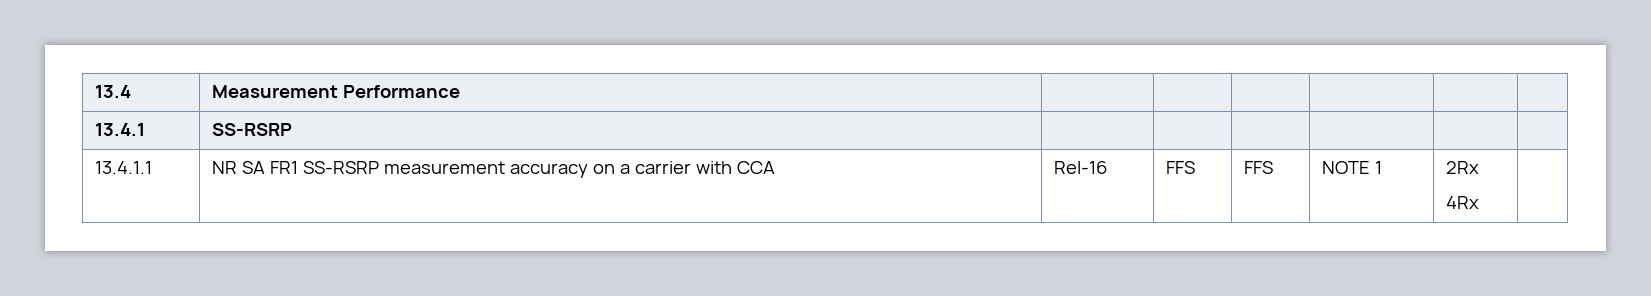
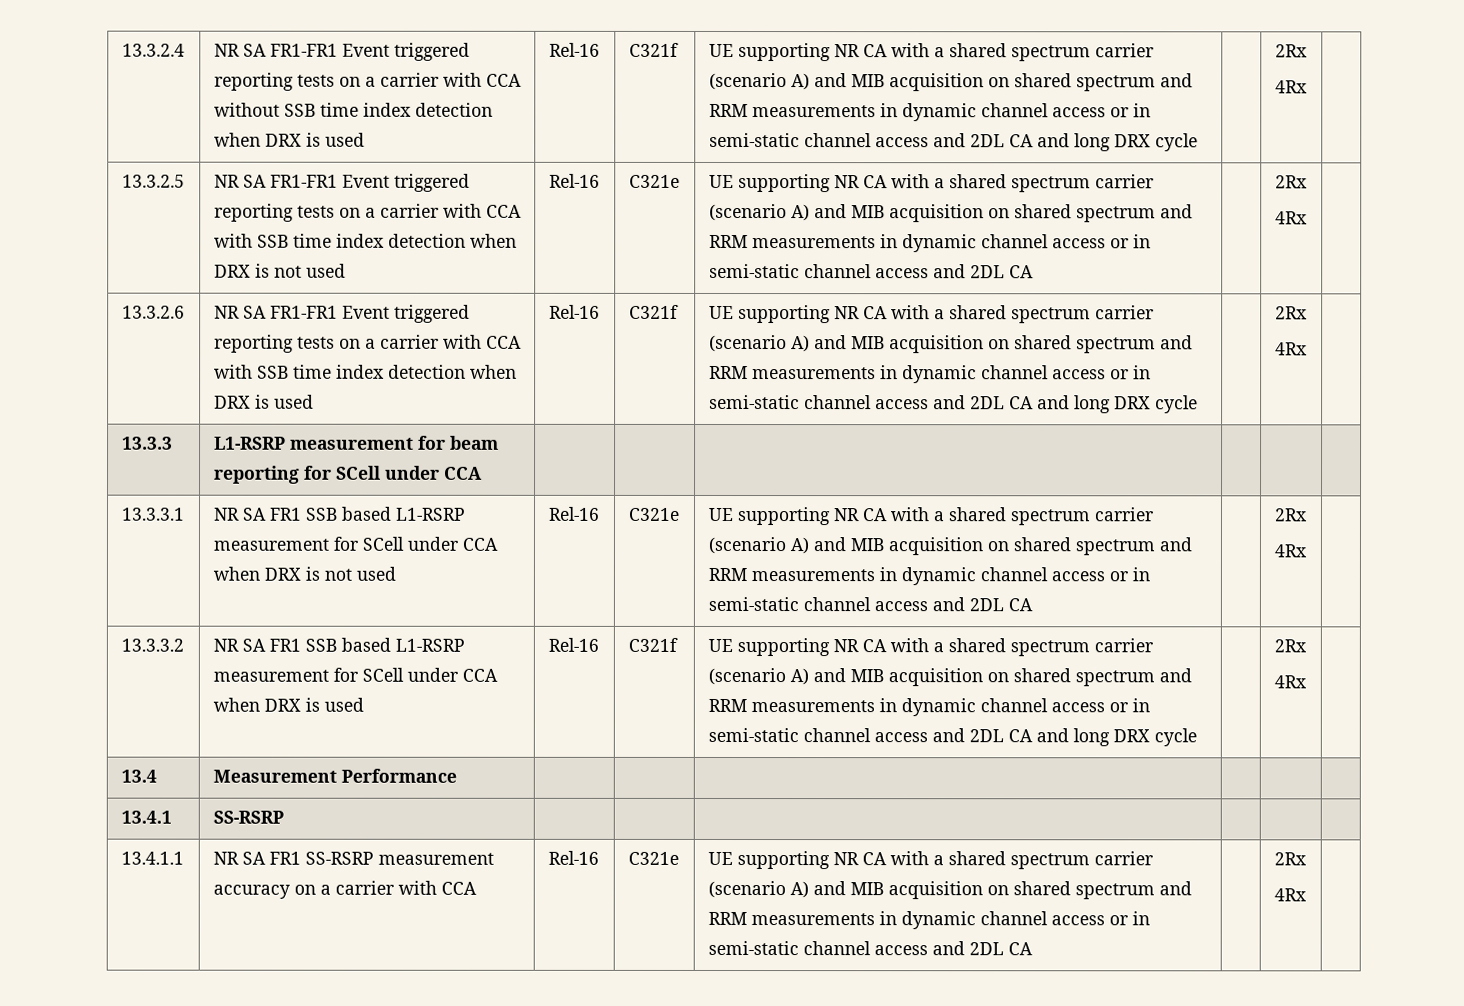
+ 13.3.2.4 | NR SA FR1-FR1 Event triggered reporting tests on a carrier with CCA without SSB time index detection when DRX is used | Rel-16 | C321f | UE supporting NR CA with a shared spectrum carrier (scenario A) and MIB acquisition on shared spectrum and RRM measurements in dynamic channel access or in semi-static channel access and 2DL CA and long DRX cycle | | 2Rx
+ 4Rx |
+ 13.3.2.5 | NR SA FR1-FR1 Event triggered reporting tests on a carrier with CCA with SSB time index detection when DRX is not used | Rel-16 | C321e | UE supporting NR CA with a shared spectrum carrier (scenario A) and MIB acquisition on shared spectrum and RRM measurements in dynamic channel access or in semi-static channel access and 2DL CA | | 2Rx
+ 4Rx |
+ 13.3.2.6 | NR SA FR1-FR1 Event triggered reporting tests on a carrier with CCA with SSB time index detection when DRX is used | Rel-16 | C321f | UE supporting NR CA with a shared spectrum carrier (scenario A) and MIB acquisition on shared spectrum and RRM measurements in dynamic channel access or in semi-static channel access and 2DL CA and long DRX cycle | | 2Rx
+ 4Rx |
+ 13.3.3 | L1-RSRP measurement for beam reporting for SCell under CCA | | | | | |
+ 13.3.3.1 | NR SA FR1 SSB based L1-RSRP measurement for SCell under CCA when DRX is not used | Rel-16 | C321e | UE supporting NR CA with a shared spectrum carrier (scenario A) and MIB acquisition on shared spectrum and RRM measurements in dynamic channel access or in semi-static channel access and 2DL CA | | 2Rx
+ 4Rx |
+ 13.3.3.2 | NR SA FR1 SSB based L1-RSRP measurement for SCell under CCA when DRX is used | Rel-16 | C321f | UE supporting NR CA with a shared spectrum carrier (scenario A) and MIB acquisition on shared spectrum and RRM measurements in dynamic channel access or in semi-static channel access and 2DL CA and long DRX cycle | | 2Rx
+ 4Rx
- NR SA FR1 SS-RSRP measurement accuracy on a carrier with CCA | Rel-16 | FFS | FFS | NOTE 1
+ NR SA FR1 SS-RSRP measurement accuracy on a carrier with CCA | Rel-16 | C321e | UE supporting NR CA with a shared spectrum carrier (scenario A) and MIB acquisition on shared spectrum and RRM measurements in dynamic channel access or in semi-static channel access and 2DL CA

